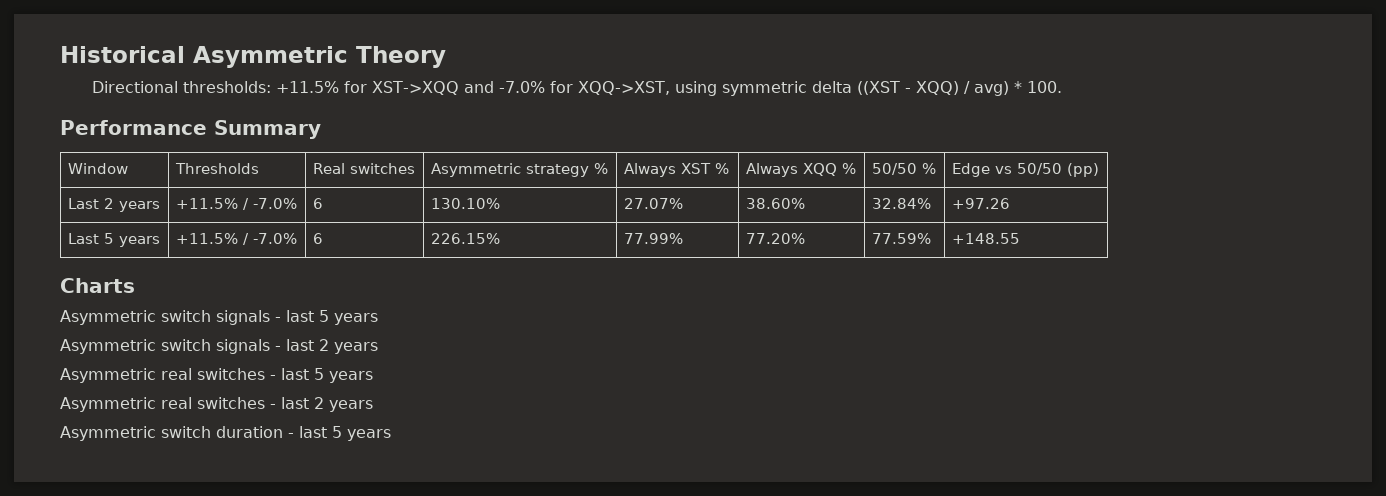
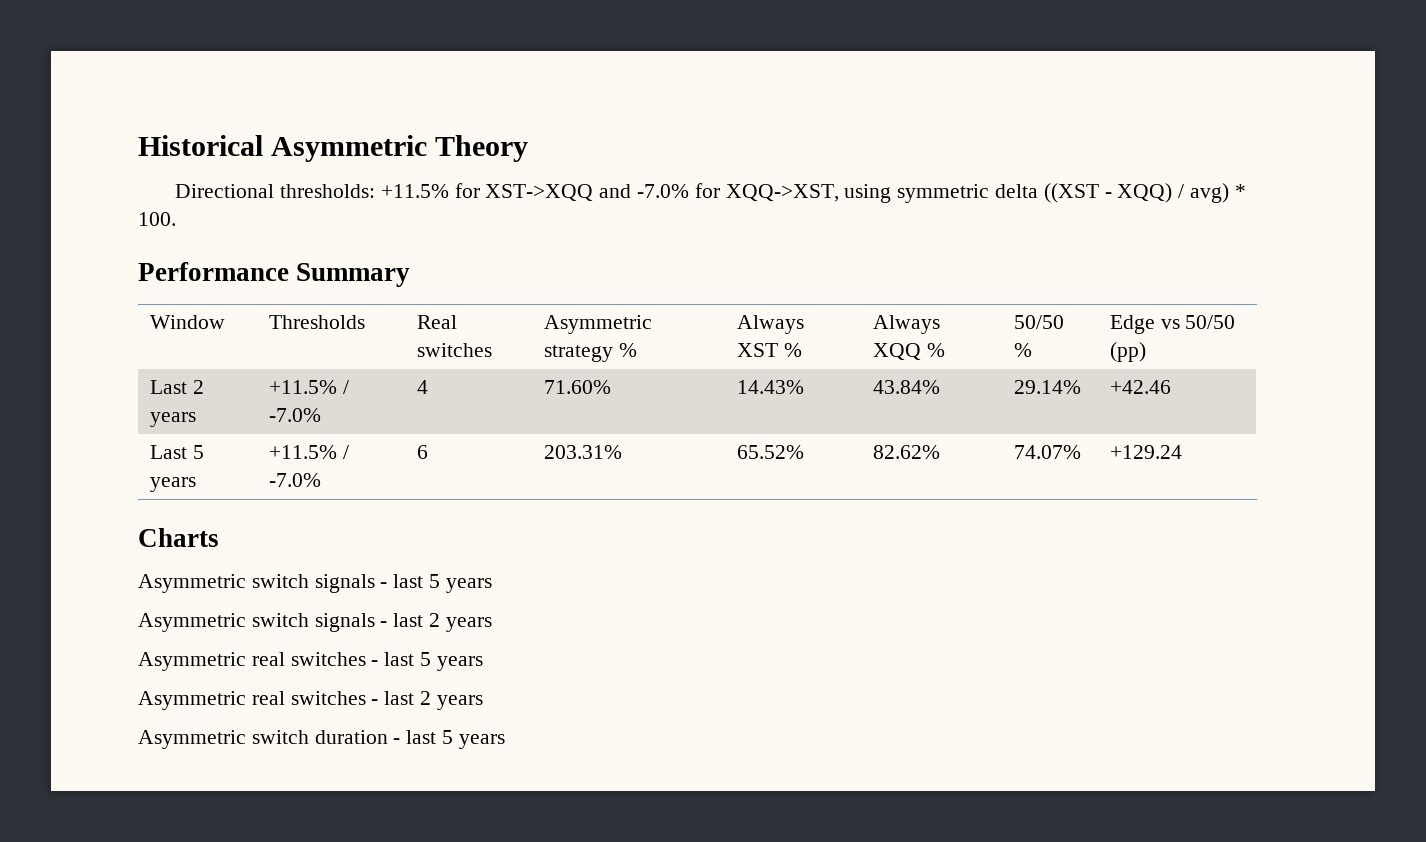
- Last 2 years | +11.5% / -7.0% | 6 | 130.10% | 27.07% | 38.60% | 32.84% | +97.26
+ Last 2 years | +11.5% / -7.0% | 4 | 71.60% | 14.43% | 43.84% | 29.14% | +42.46
- Last 5 years | +11.5% / -7.0% | 6 | 226.15% | 77.99% | 77.20% | 77.59% | +148.55
+ Last 5 years | +11.5% / -7.0% | 6 | 203.31% | 65.52% | 82.62% | 74.07% | +129.24

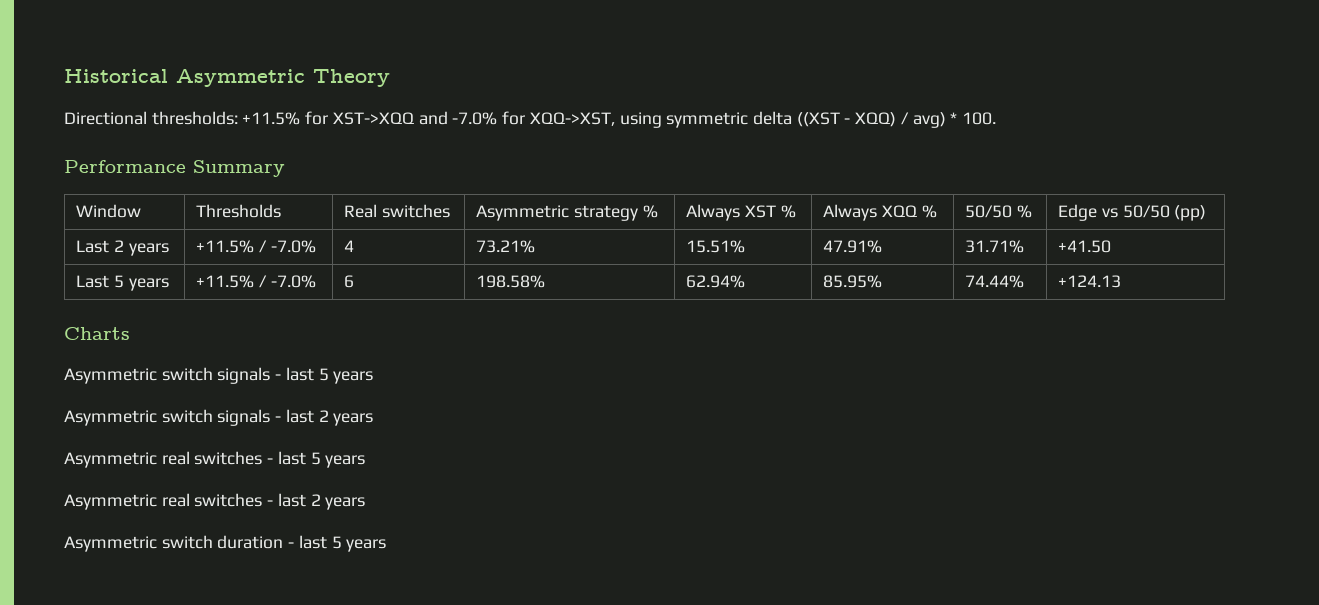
- Last 2 years | +11.5% / -7.0% | 4 | 71.60% | 14.43% | 43.84% | 29.14% | +42.46
+ Last 2 years | +11.5% / -7.0% | 4 | 73.21% | 15.51% | 47.91% | 31.71% | +41.50
- Last 5 years | +11.5% / -7.0% | 6 | 203.31% | 65.52% | 82.62% | 74.07% | +129.24
+ Last 5 years | +11.5% / -7.0% | 6 | 198.58% | 62.94% | 85.95% | 74.44% | +124.13

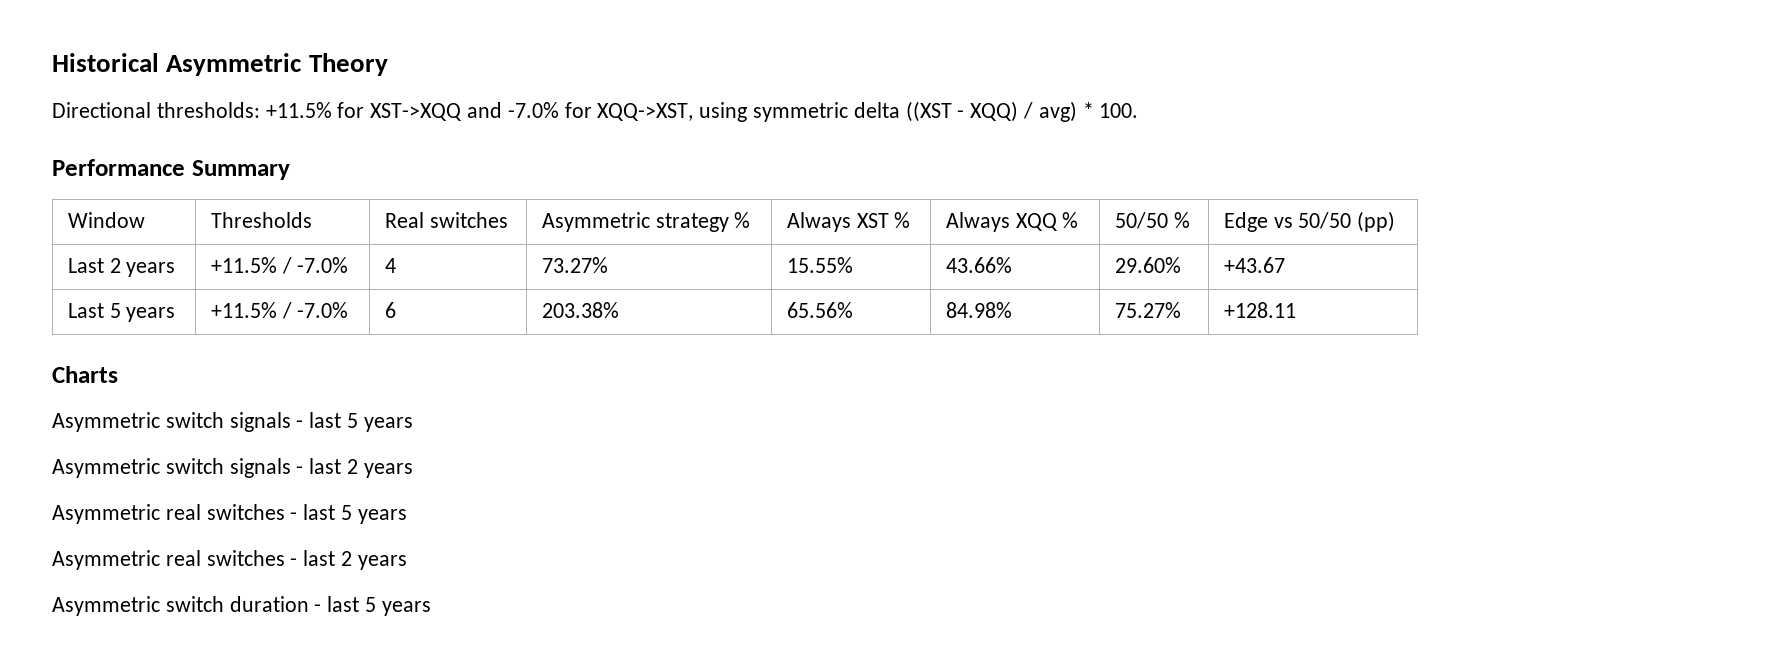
- Last 2 years | +11.5% / -7.0% | 4 | 73.21% | 15.51% | 47.91% | 31.71% | +41.50
+ Last 2 years | +11.5% / -7.0% | 4 | 73.27% | 15.55% | 43.66% | 29.60% | +43.67
- Last 5 years | +11.5% / -7.0% | 6 | 198.58% | 62.94% | 85.95% | 74.44% | +124.13
+ Last 5 years | +11.5% / -7.0% | 6 | 203.38% | 65.56% | 84.98% | 75.27% | +128.11

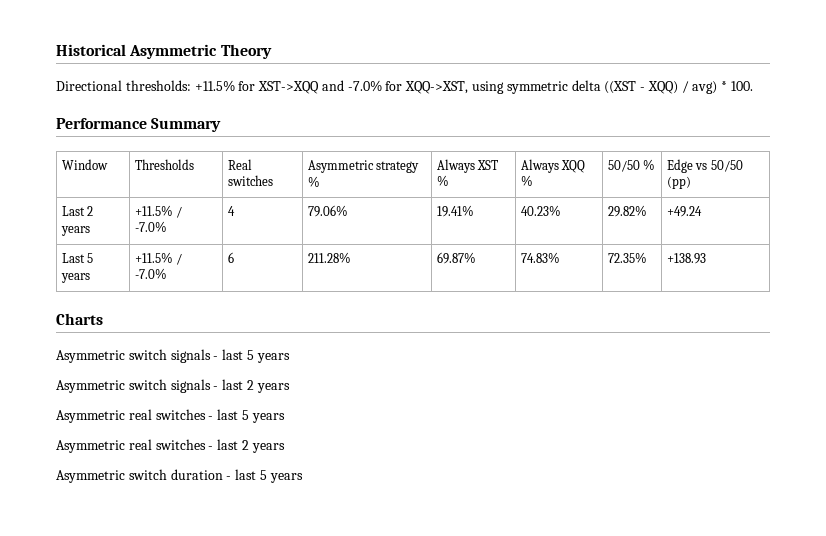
- Last 2 years | +11.5% / -7.0% | 4 | 73.27% | 15.55% | 43.66% | 29.60% | +43.67
+ Last 2 years | +11.5% / -7.0% | 4 | 79.06% | 19.41% | 40.23% | 29.82% | +49.24
- Last 5 years | +11.5% / -7.0% | 6 | 203.38% | 65.56% | 84.98% | 75.27% | +128.11
+ Last 5 years | +11.5% / -7.0% | 6 | 211.28% | 69.87% | 74.83% | 72.35% | +138.93

